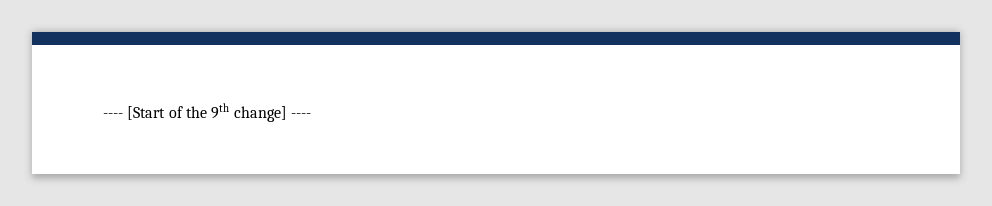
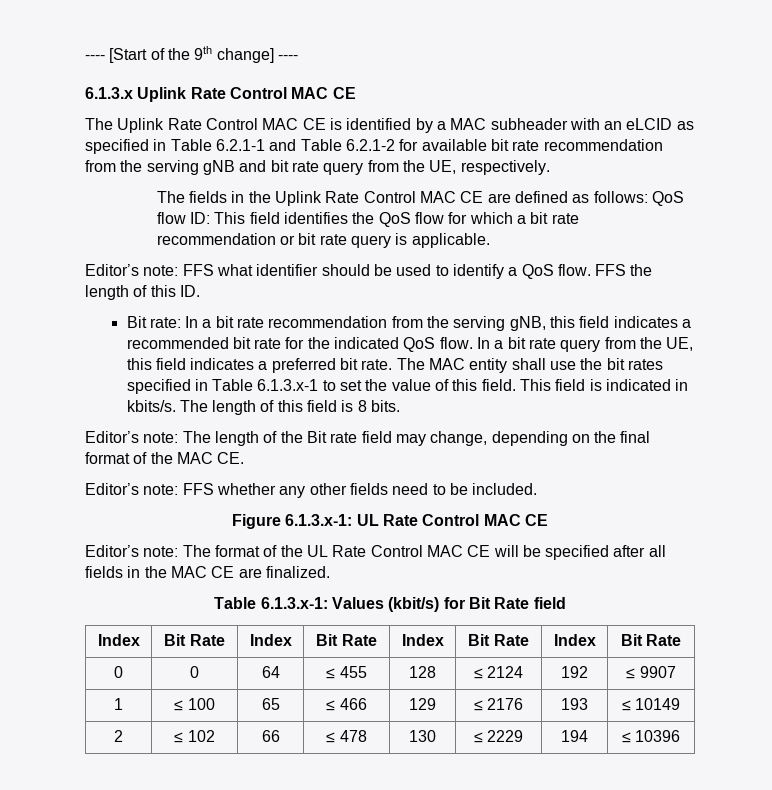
+ 6.1.3.x Uplink Rate Control MAC CE
+ The Uplink Rate Control MAC CE is identified by a MAC subheader with an eLCID as specified in Table 6.2.1-1 and Table 6.2.1-2 for available bit rate recommendation from the serving gNB and bit rate query from the UE, respectively.
+ The fields in the Uplink Rate Control MAC CE are defined as follows: QoS flow ID: This field identifies the QoS flow for which a bit rate recommendation or bit rate query is applicable.
+ Editor’s note: FFS what identifier should be used to identify a QoS flow. FFS the length of this ID.
+ Bit rate: In a bit rate recommendation from the serving gNB, this field indicates a recommended bit rate for the indicated QoS flow. In a bit rate query from the UE, this field indicates a preferred bit rate. The MAC entity shall use the bit rates specified in Table 6.1.3.x-1 to set the value of this field. This field is indicated in kbits/s. The length of this field is 8 bits.
+ Editor’s note: The length of the Bit rate field may change, depending on the final format of the MAC CE.
+ Editor’s note: FFS whether any other fields need to be included.
+ Figure 6.1.3.x-1: UL Rate Control MAC CE
+ Editor’s note: The format of the UL Rate Control MAC CE will be specified after all fields in the MAC CE are finalized.
+ Table 6.1.3.x-1: Values (kbit/s) for Bit Rate field
+ Index | Bit Rate | Index | Bit Rate | Index | Bit Rate | Index | Bit Rate
+ 0 | 0 | 64 | ≤ 455 | 128 | ≤ 2124 | 192 | ≤ 9907
+ 1 | ≤ 100 | 65 | ≤ 466 | 129 | ≤ 2176 | 193 | ≤ 10149
+ 2 | ≤ 102 | 66 | ≤ 478 | 130 | ≤ 2229 | 194 | ≤ 10396

